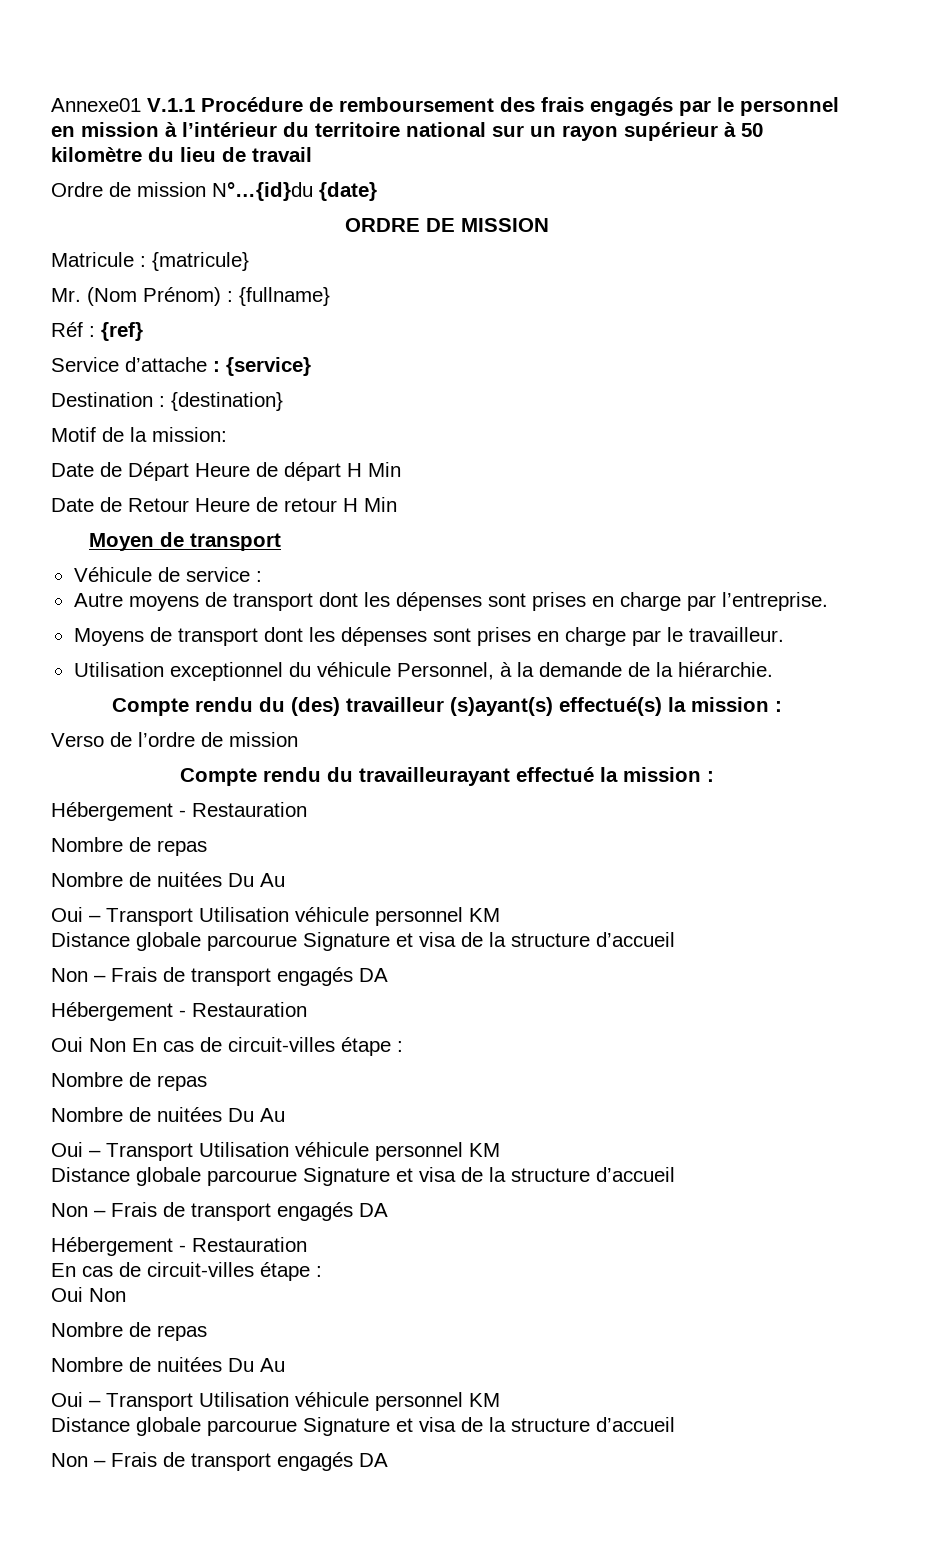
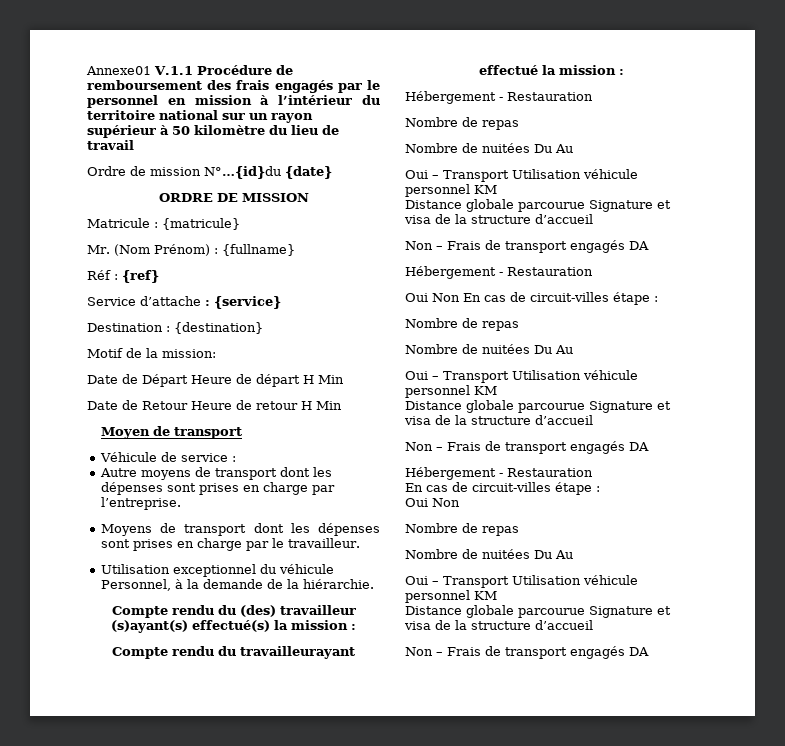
- Verso de l’ordre de mission

